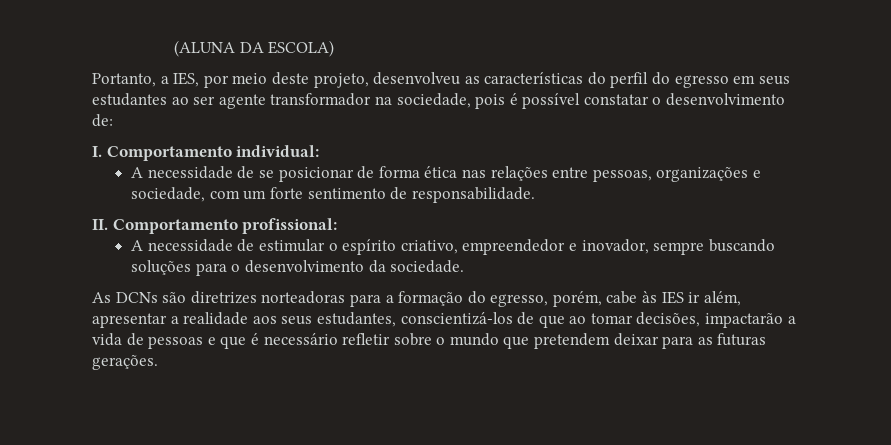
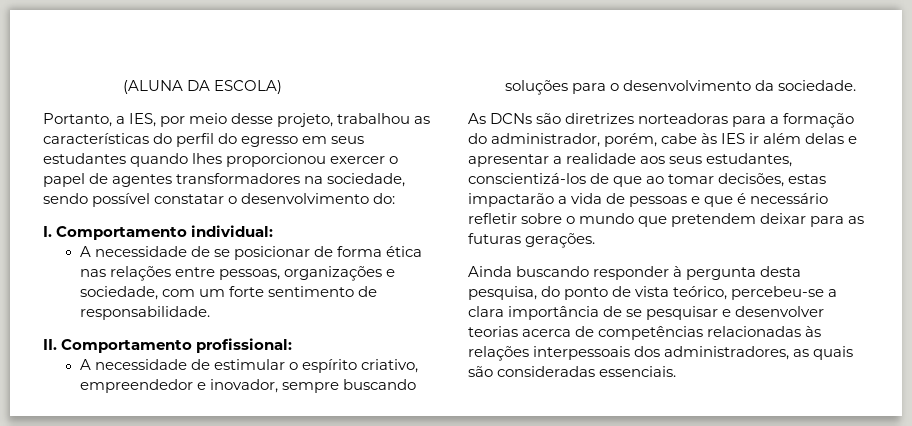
- Portanto, a IES, por meio deste projeto, desenvolveu as características do perfil do egresso em seus estudantes ao ser agente transformador na sociedade, pois é possível constatar o desenvolvimento de:
+ Portanto, a IES, por meio desse projeto, trabalhou as características do perfil do egresso em seus estudantes quando lhes proporcionou exercer o papel de agentes transformadores na sociedade, sendo possível constatar o desenvolvimento do:
- As DCNs são diretrizes norteadoras para a formação do egresso, porém, cabe às IES ir além, apresentar a realidade aos seus estudantes, conscientizá-los de que ao tomar decisões, impactarão a vida de pessoas e que é necessário refletir sobre o mundo que pretendem deixar para as futuras gerações.
+ As DCNs são diretrizes norteadoras para a formação do administrador, porém, cabe às IES ir além delas e apresentar a realidade aos seus estudantes, conscientizá-los de que ao tomar decisões, estas impactarão a vida de pessoas e que é necessário refletir sobre o mundo que pretendem deixar para as futuras gerações.
+ Ainda buscando responder à pergunta desta pesquisa, do ponto de vista teórico, percebeu-se a clara importância de se pesquisar e desenvolver teorias acerca de competências relacionadas às relações interpessoais dos administradores, as quais são consideradas essenciais.

